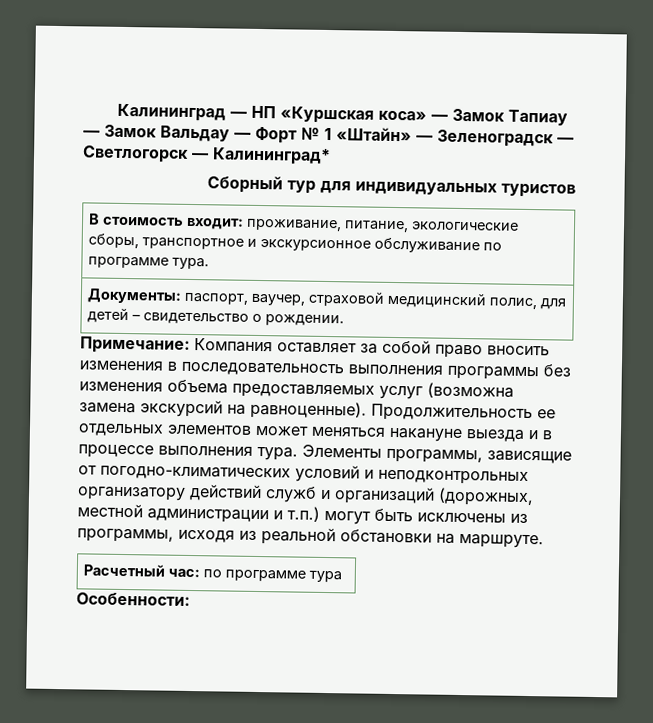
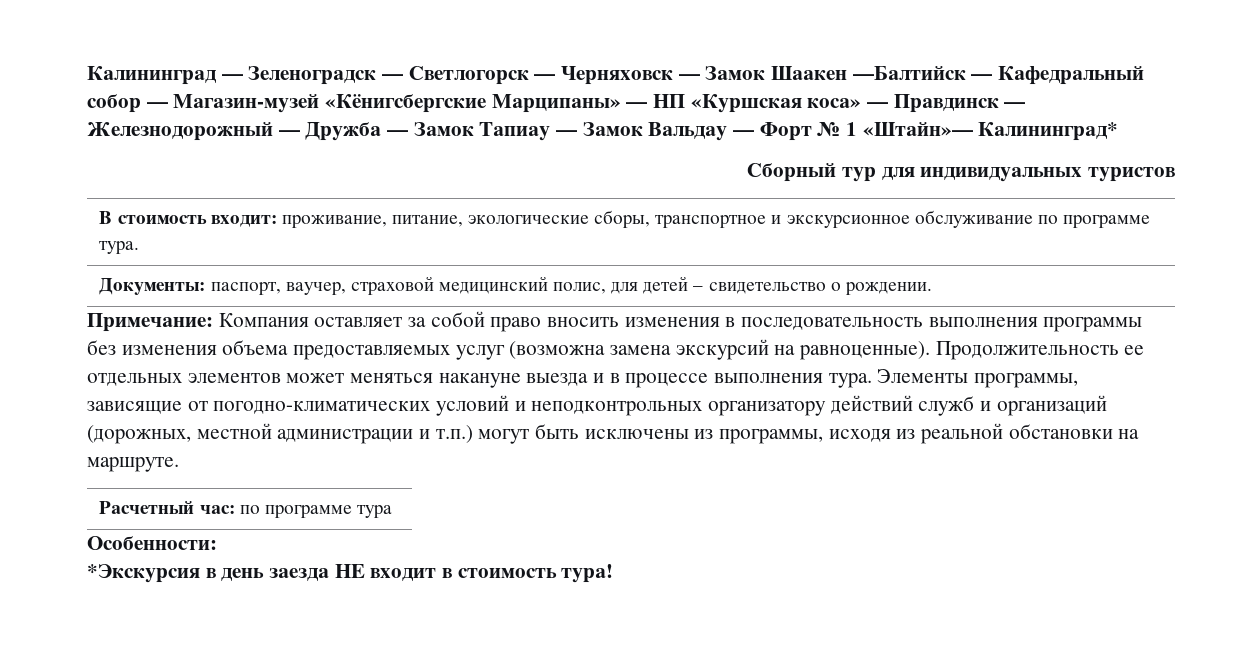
- Калининград — НП «Куршская коса» — Замок Тапиау — Замок Вальдау — Форт № 1 «Штайн» — Зеленоградск — Светлогорск — Калининград*
+ Калининград — Зеленоградск — Светлогорск — Черняховск — Замок Шаакен —Балтийск — Кафедральный собор — Магазин-музей «Кёнигсбергские Марципаны» — НП «Куршская коса» — Правдинск — Железнодорожный — Дружба — Замок Тапиау — Замок Вальдау — Форт № 1 «Штайн»— Калининград*
+ *Экскурсия в день заезда НЕ входит в стоимость тура!

